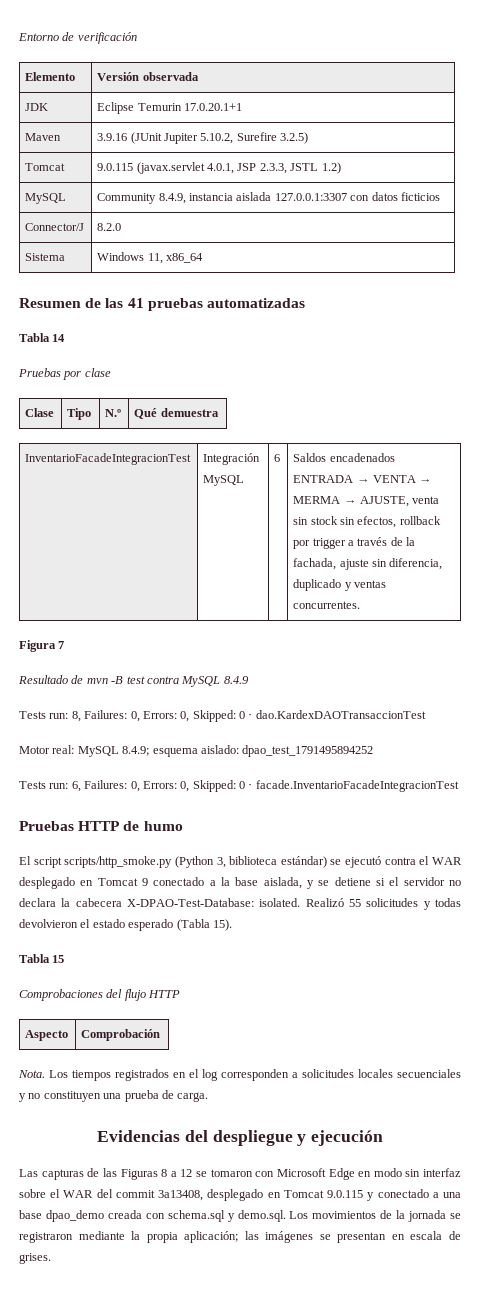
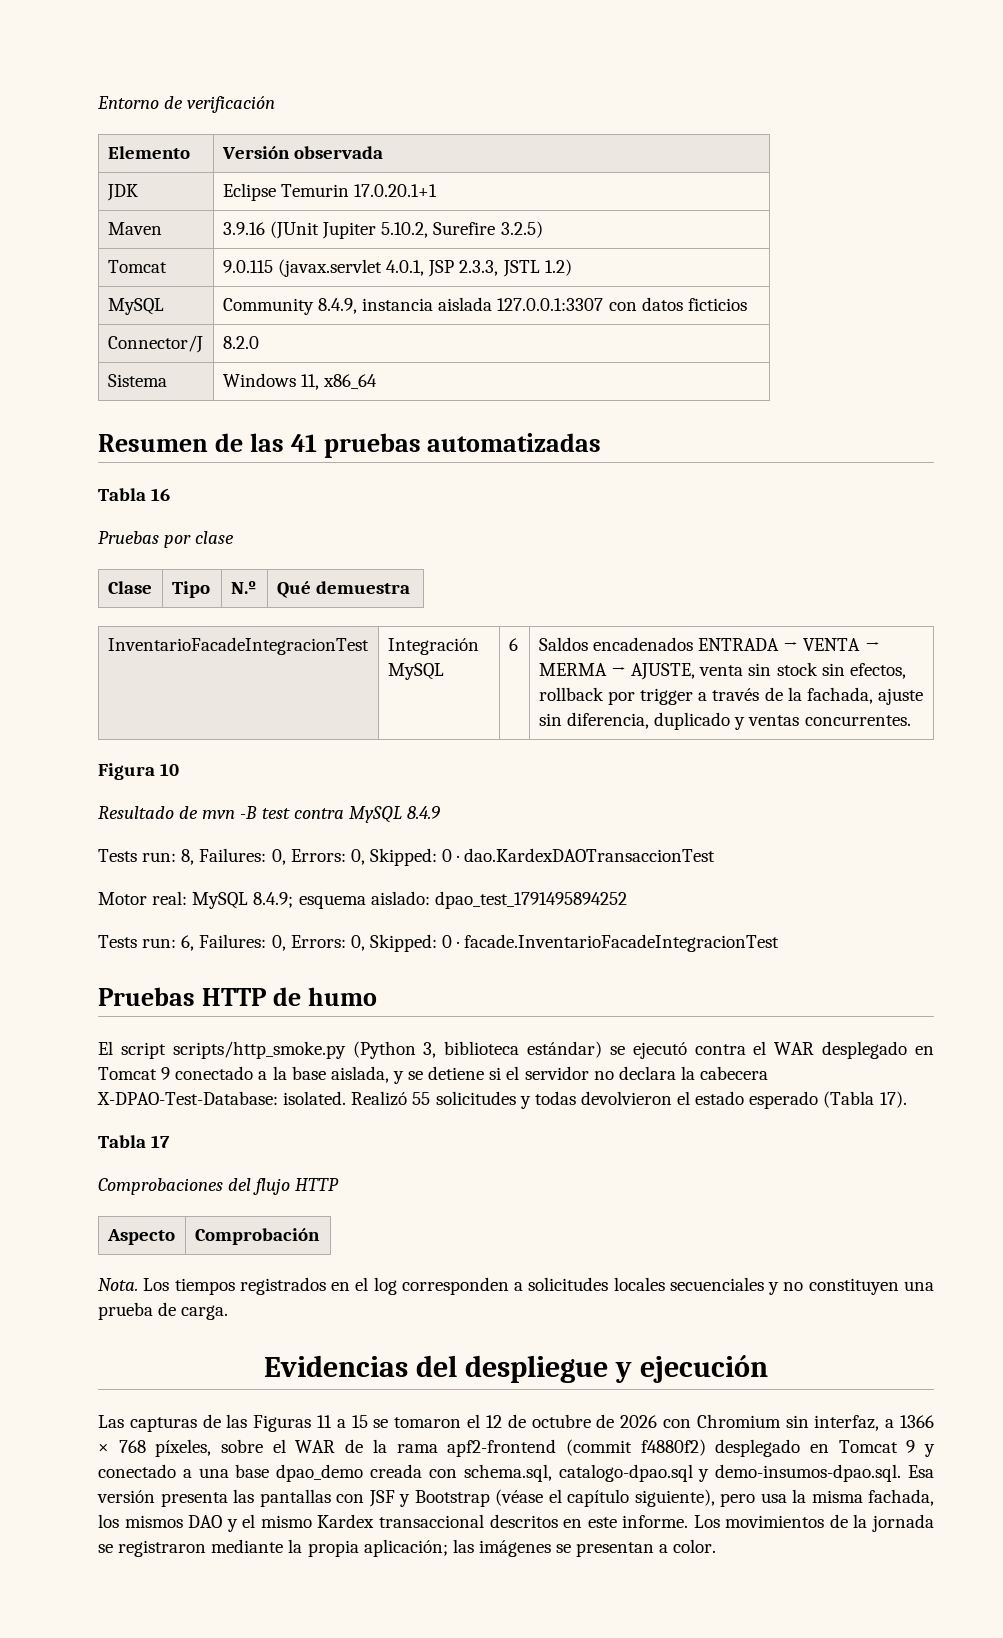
- Tabla 14
+ Tabla 16
- Figura 7
+ Figura 10
- Realizó 55 solicitudes y todas devolvieron el estado esperado (Tabla 15).
- Tabla 15
+ Realizó 55 solicitudes y todas devolvieron el estado esperado (Tabla 17).
+ Tabla 17
- Las capturas de las Figuras 8 a 12 se tomaron con Microsoft Edge en modo sin interfaz sobre el WAR del commit 3a13408, desplegado en Tomcat 9.0.115 y conectado a una base dpao_demo creada con schema.sql y demo.sql. Los movimientos de la jornada se registraron mediante la propia aplicación; las imágenes se presentan en escala de grises.
+ Las capturas de las Figuras 11 a 15 se tomaron el 12 de octubre de 2026 con Chromium sin interfaz, a 1366 × 768 píxeles, sobre el WAR de la rama apf2-frontend (commit f4880f2) desplegado en Tomcat 9 y conectado a una base dpao_demo creada con schema.sql, catalogo-dpao.sql y demo-insumos-dpao.sql. Esa versión presenta las pantallas con JSF y Bootstrap (véase el capítulo siguiente), pero usa la misma fachada, los mismos DAO y el mismo Kardex transaccional descritos en este informe. Los movimientos de la jornada se registraron mediante la propia aplicación; las imágenes se presentan a color.

